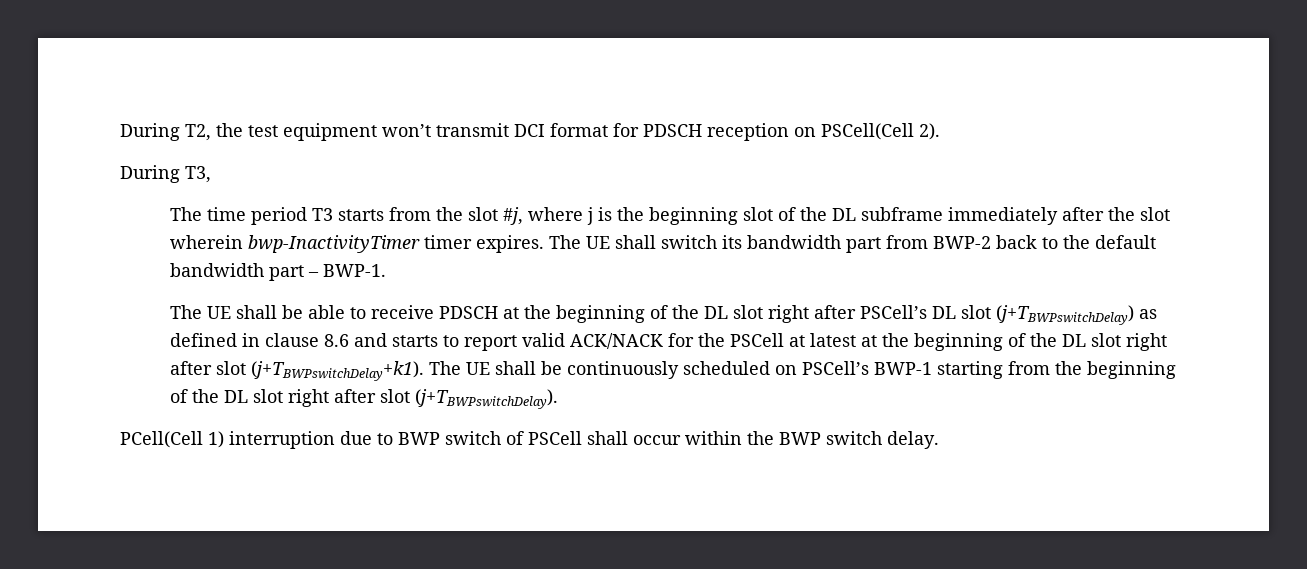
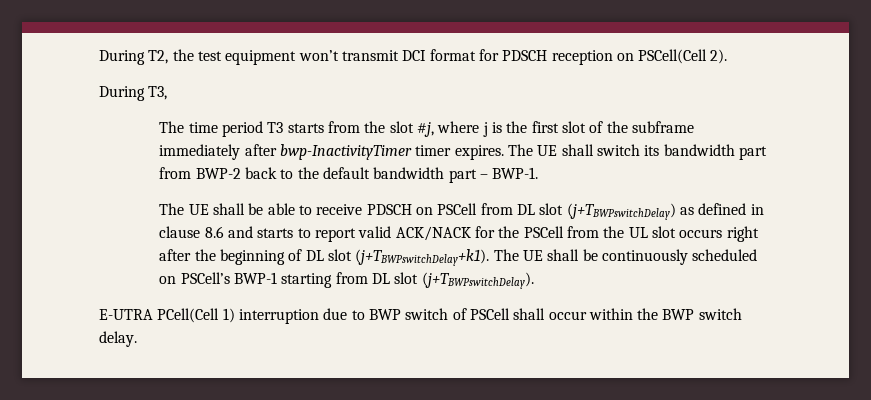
- The time period T3 starts from the slot #j, where j is the beginning slot of the DL subframe immediately after the slot wherein bwp-InactivityTimer timer expires.
+ The time period T3 starts from the slot #j, where j is the first slot of the subframe immediately after bwp-InactivityTimer timer expires.
- The UE shall be able to receive PDSCH at the beginning of the DL slot right after PSCell’s DL slot (j+TBWPswitchDelay) as defined in clause 8.6 and starts to report valid ACK/NACK for the PSCell at latest at the beginning of the DL slot right after slot (j+TBWPswitchDelay+k1).
+ The UE shall be able to receive PDSCH on PSCell from DL slot (j+TBWPswitchDelay) as defined in clause 8.6 and starts to report valid ACK/NACK for the PSCell from the UL slot occurs right after the beginning of DL slot (j+TBWPswitchDelay+k1).
- The UE shall be continuously scheduled on PSCell’s BWP-1 starting from the beginning of the DL slot right after slot (j+TBWPswitchDelay).
+ The UE shall be continuously scheduled on PSCell’s BWP-1 starting from DL slot (j+TBWPswitchDelay).
- PCell(Cell 1) interruption due to BWP switch of PSCell shall occur within the BWP switch delay.
+ E-UTRA PCell(Cell 1) interruption due to BWP switch of PSCell shall occur within the BWP switch delay.

